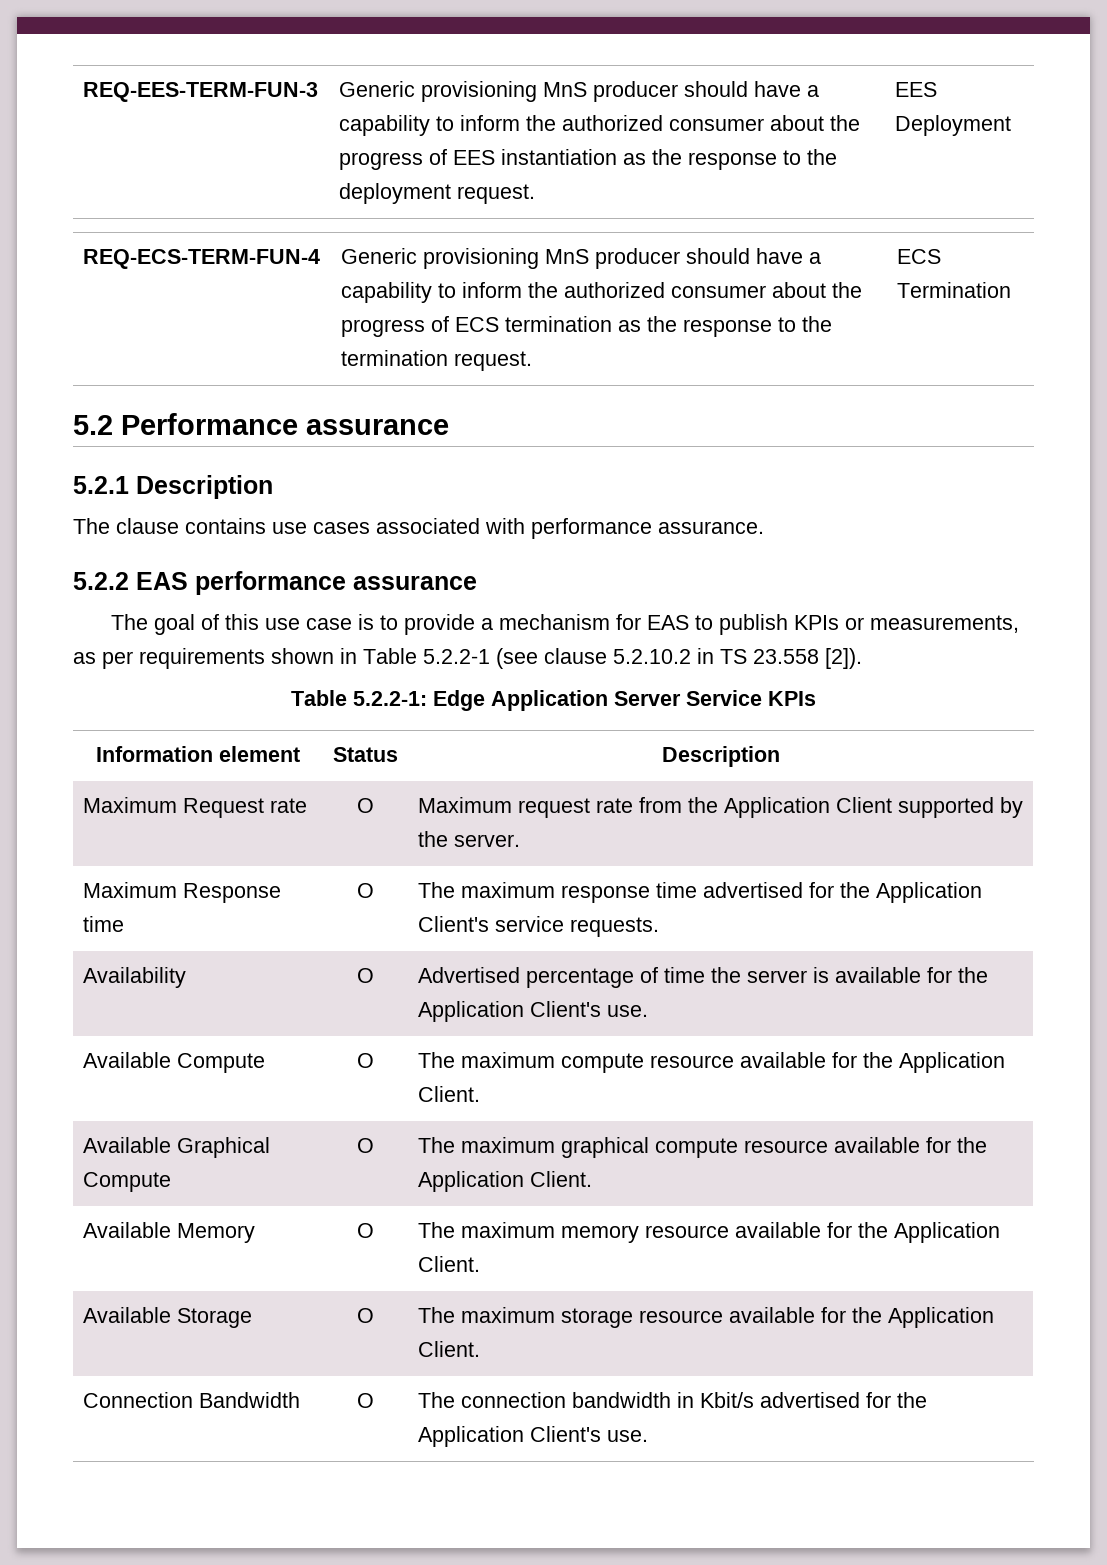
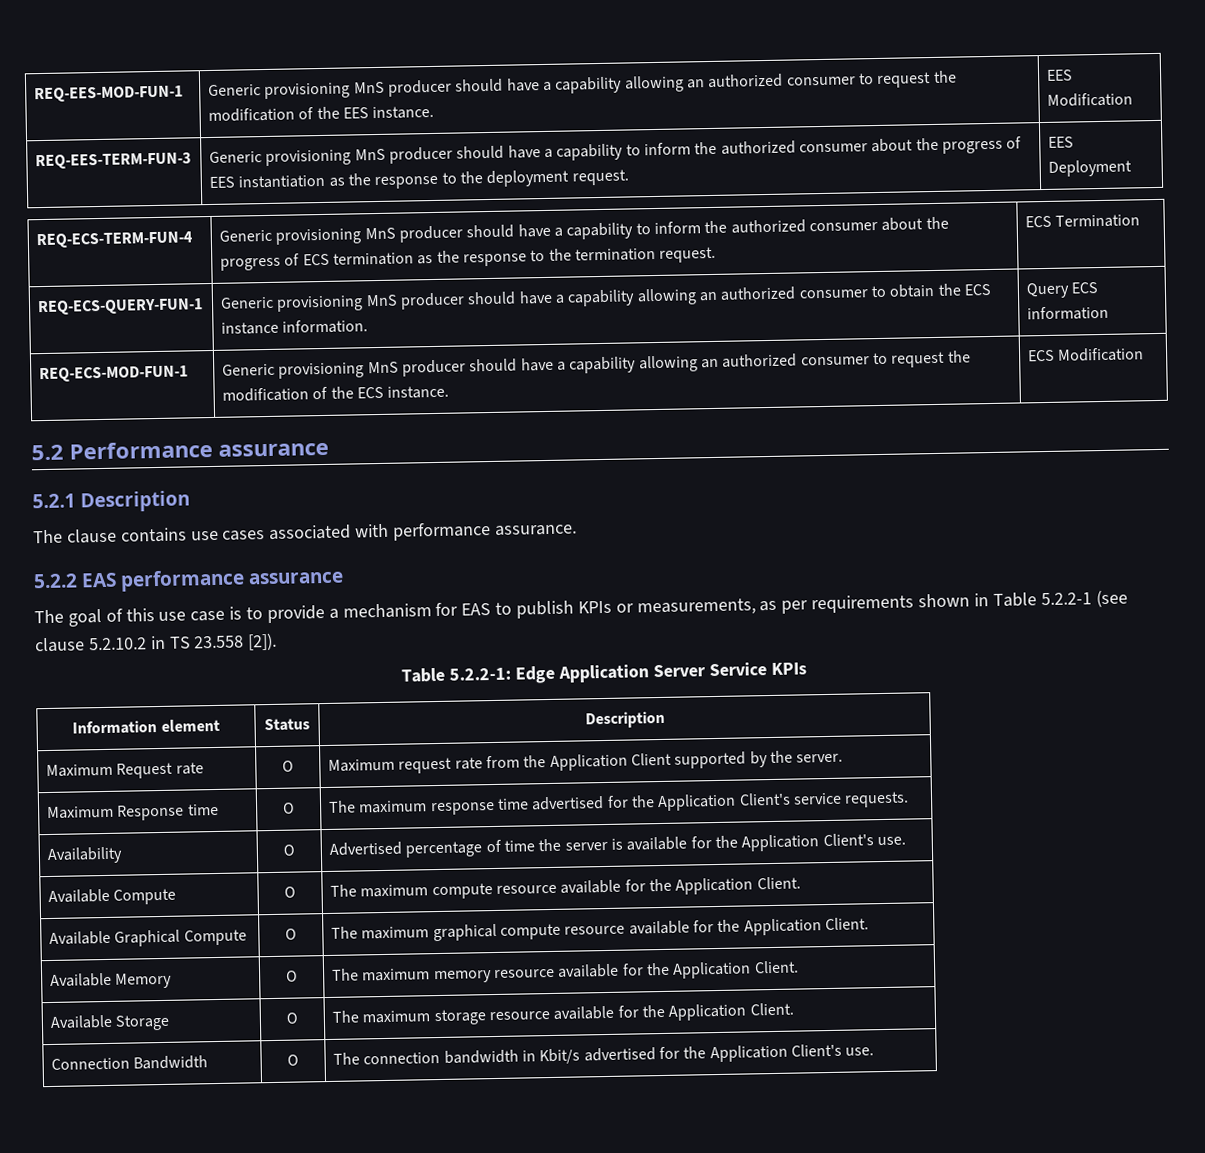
+ REQ-EES-MOD-FUN-1 | Generic provisioning MnS producer should have a capability allowing an authorized consumer to request the modification of the EES instance. | EES Modification
+ REQ-ECS-QUERY-FUN-1 | Generic provisioning MnS producer should have a capability allowing an authorized consumer to obtain the ECS instance information. | Query ECS information
+ REQ-ECS-MOD-FUN-1 | Generic provisioning MnS producer should have a capability allowing an authorized consumer to request the modification of the ECS instance. | ECS Modification

